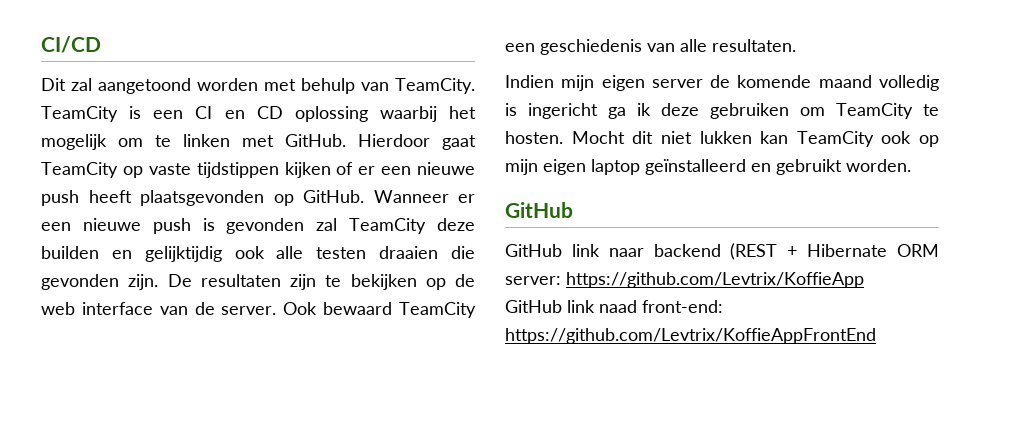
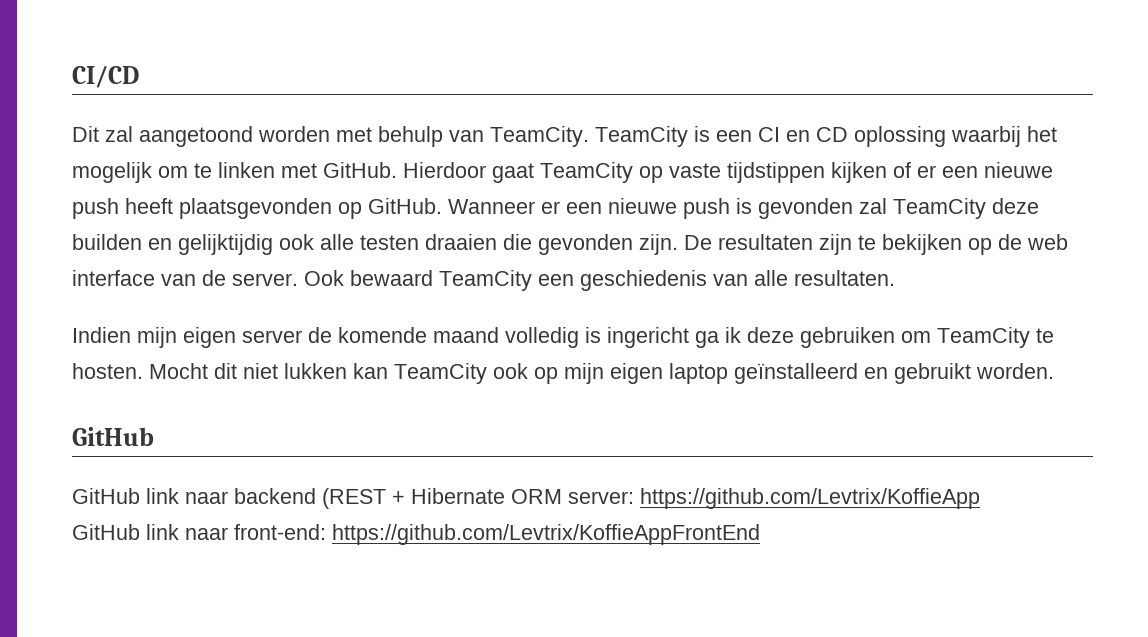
- GitHub link naad front-end: https://github.com/Levtrix/KoffieAppFrontEnd
+ GitHub link naar front-end: https://github.com/Levtrix/KoffieAppFrontEnd

